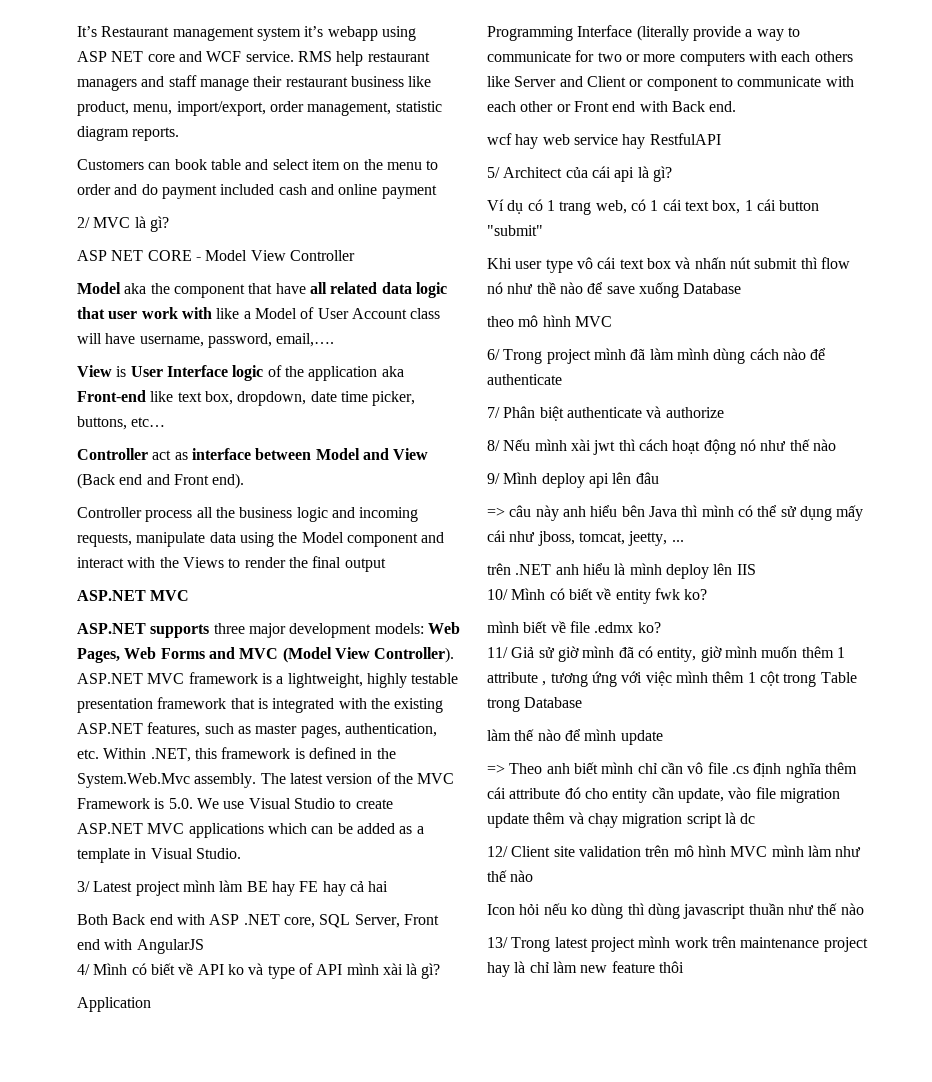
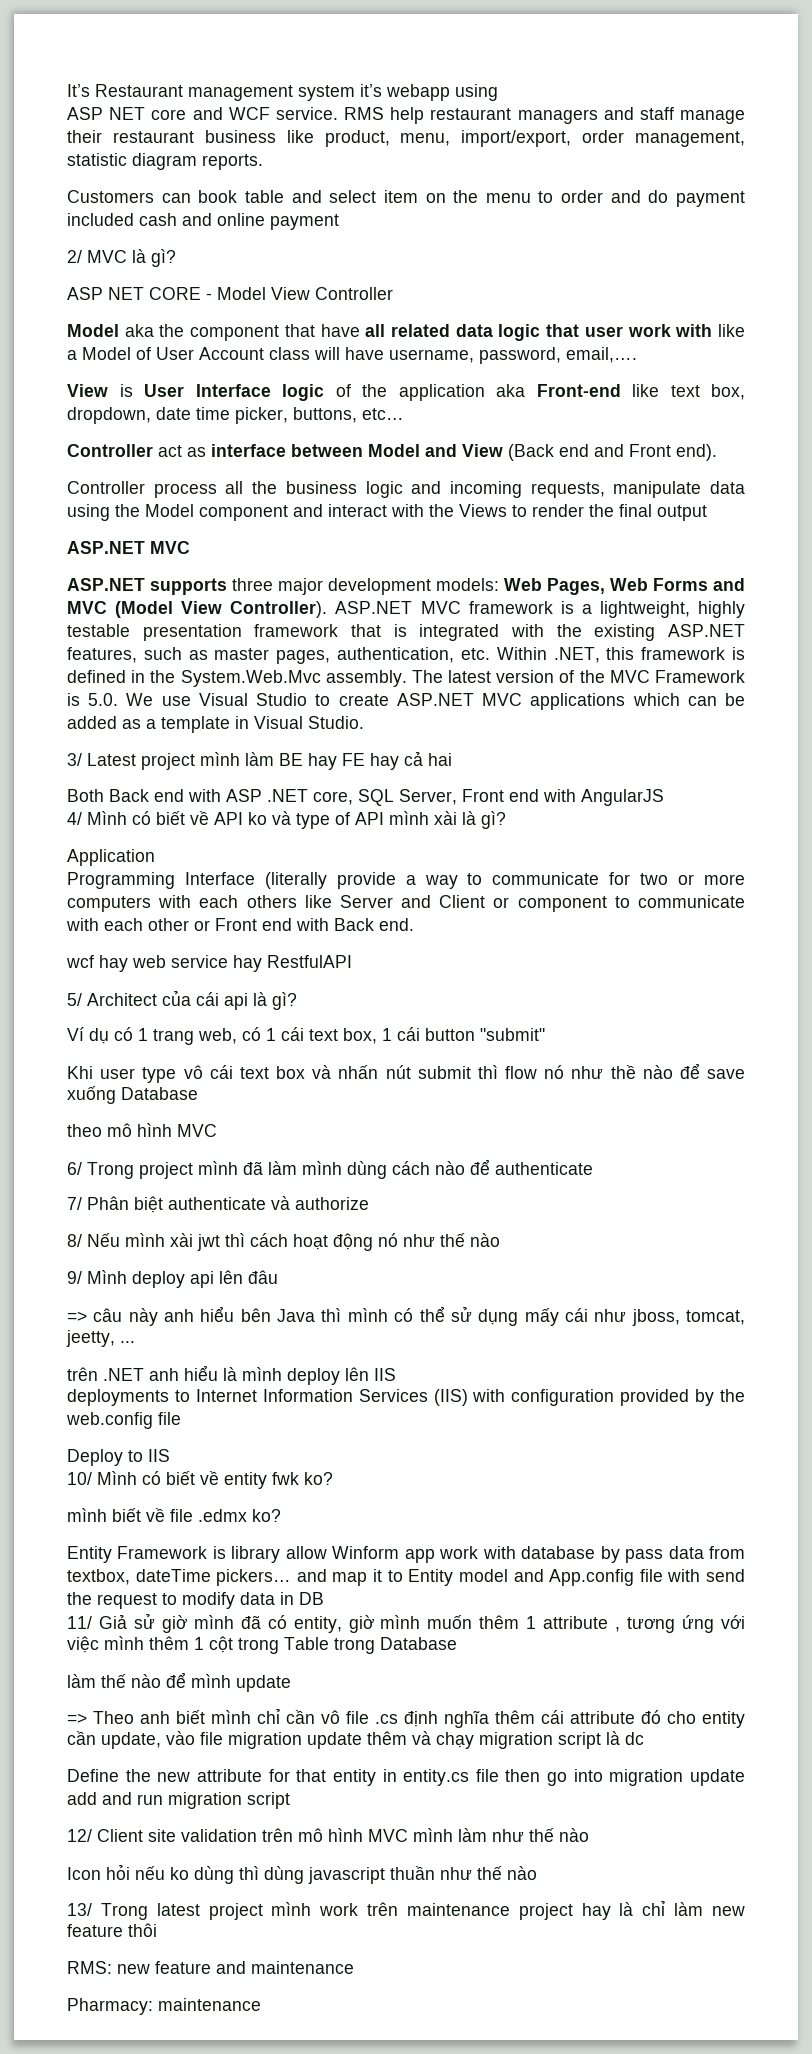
+ deployments to Internet Information Services (IIS) with configuration provided by the web.config file
+ Deploy to IIS
+ Entity Framework is library allow Winform app work with database by pass data from textbox, dateTime pickers… and map it to Entity model and App.config file with send the request to modify data in DB
+ Define the new attribute for that entity in entity.cs file then go into migration update add and run migration script
+ RMS: new feature and maintenance
+ Pharmacy: maintenance

